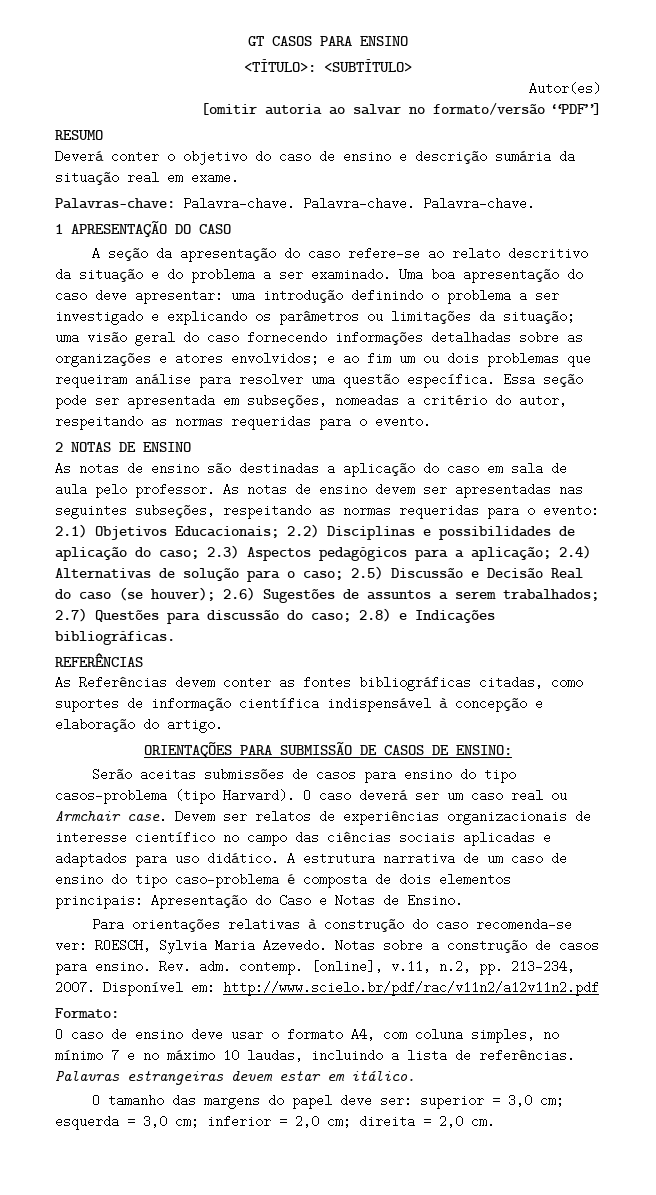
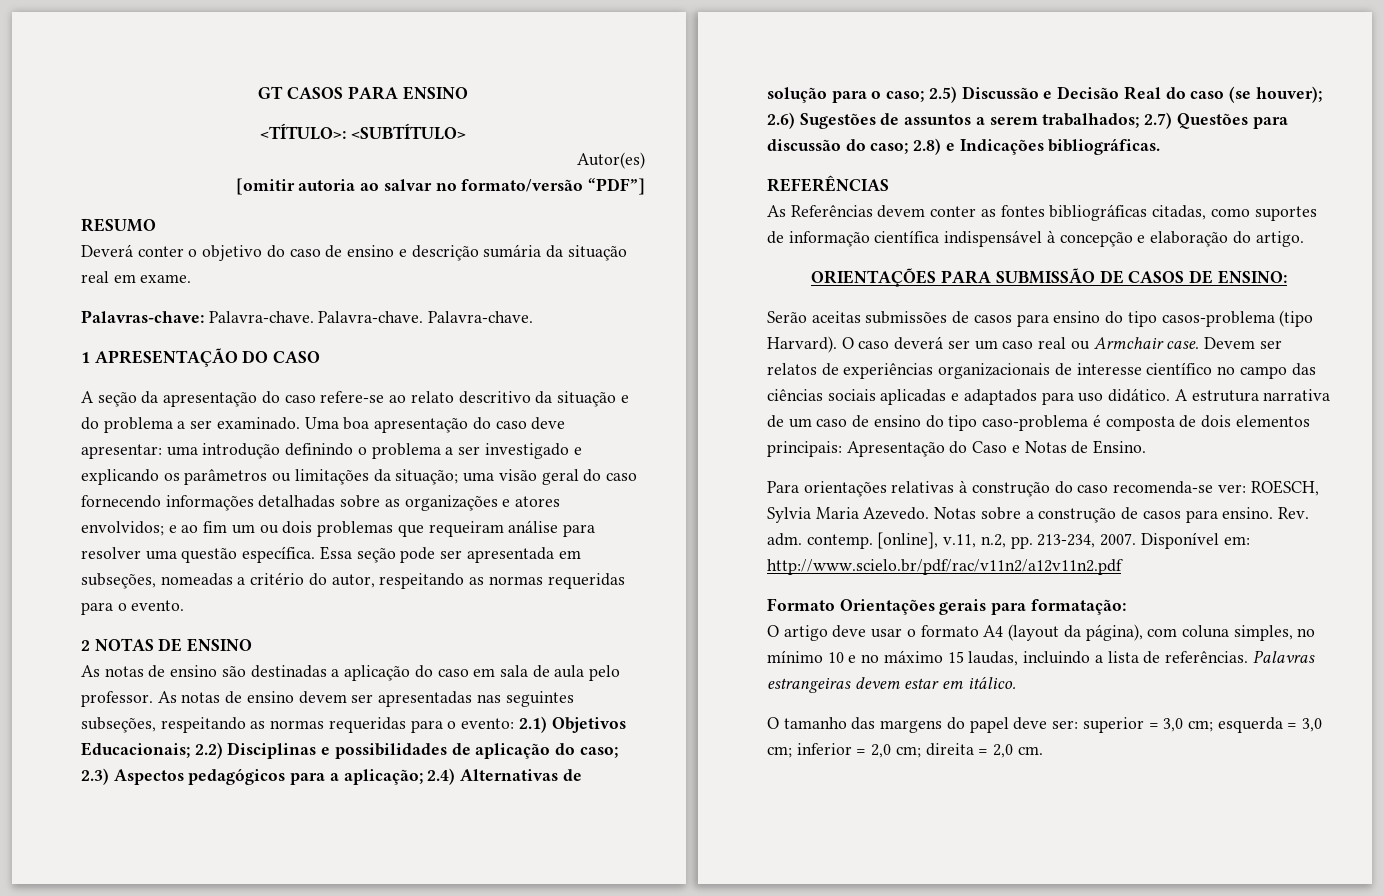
- Formato:
- O caso de ensino deve usar o formato A4, com coluna simples, no mínimo 7 e no máximo 10 laudas, incluindo a lista de referências.
+ Formato Orientações gerais para formatação:
+ O artigo deve usar o formato A4 (layout da página), com coluna simples, no mínimo 10 e no máximo 15 laudas, incluindo a lista de referências.

